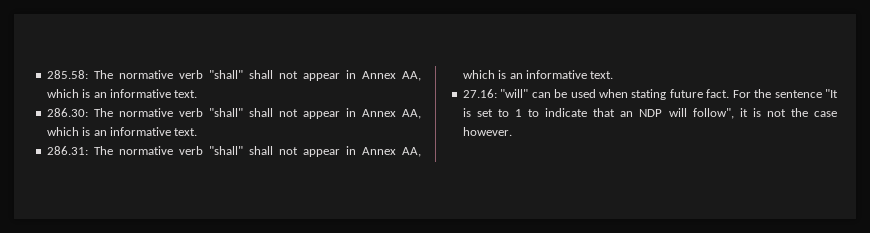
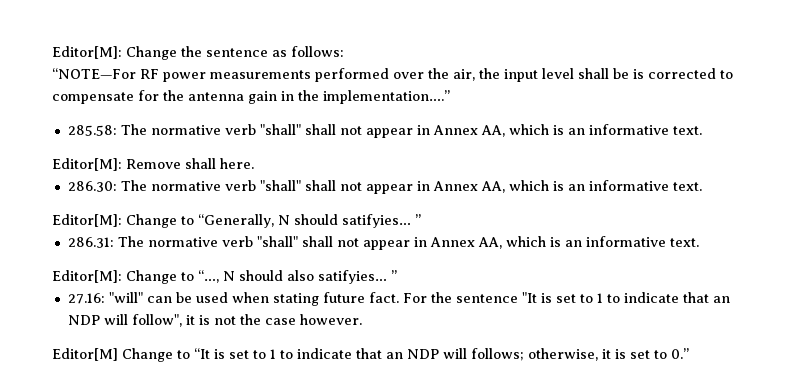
+ Editor[M]: Change the sentence as follows:
+ “NOTE—For RF power measurements performed over the air, the input level shall be is corrected to compensate for the antenna gain in the implementation….”
+ Editor[M]: Remove shall here.
+ Editor[M]: Change to “Generally, N should satifyies… ”
+ Editor[M]: Change to “…, N should also satifyies… ”
+ Editor[M] Change to “It is set to 1 to indicate that an NDP will follows; otherwise, it is set to 0.”

